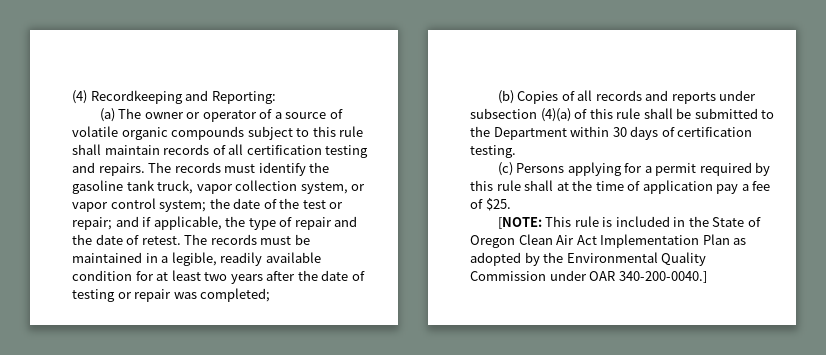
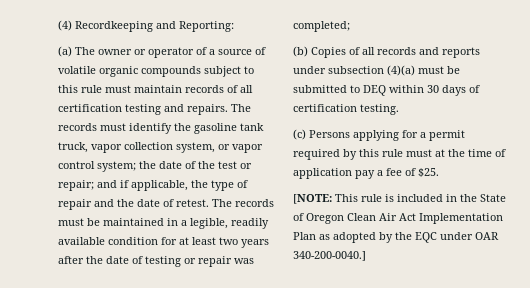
- (a) The owner or operator of a source of volatile organic compounds subject to this rule shall maintain records of all certification testing and repairs.
+ (a) The owner or operator of a source of volatile organic compounds subject to this rule must maintain records of all certification testing and repairs.
- (b) Copies of all records and reports under subsection (4)(a) of this rule shall be submitted to the Department within 30 days of certification testing.
+ (b) Copies of all records and reports under subsection (4)(a) must be submitted to DEQ within 30 days of certification testing.
- (c) Persons applying for a permit required by this rule shall at the time of application pay a fee of $25.
+ (c) Persons applying for a permit required by this rule must at the time of application pay a fee of $25.
- [NOTE: This rule is included in the State of Oregon Clean Air Act Implementation Plan as adopted by the Environmental Quality Commission under OAR 340-200-0040.]
+ [NOTE: This rule is included in the State of Oregon Clean Air Act Implementation Plan as adopted by the EQC under OAR 340-200-0040.]

